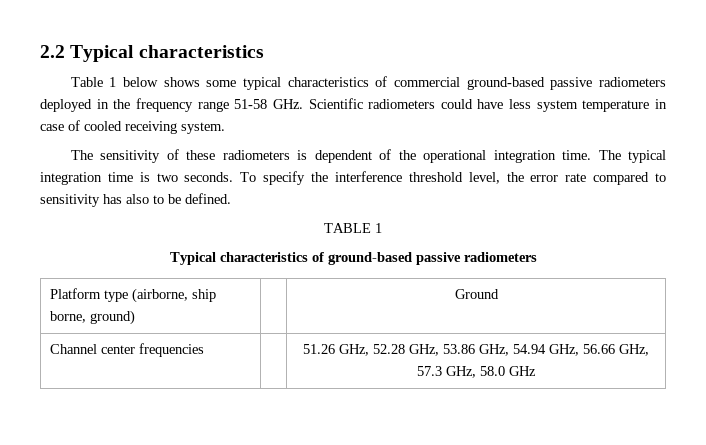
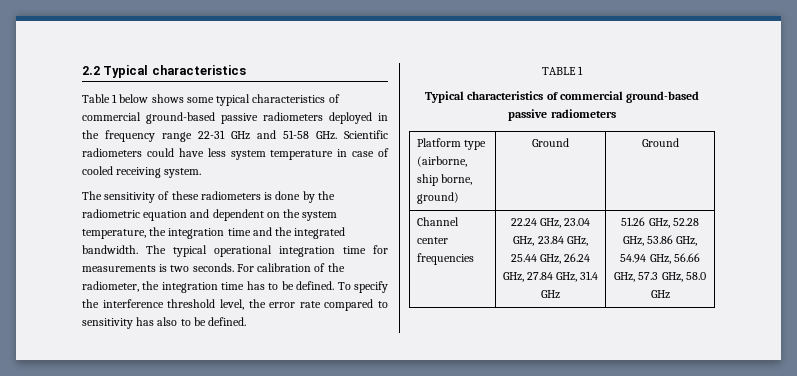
- Table 1 below shows some typical characteristics of commercial ground-based passive radiometers deployed in the frequency range 51-58 GHz. Scientific radiometers could have less system temperature in case of cooled receiving system.
+ Table 1 below shows some typical characteristics of commercial ground-based passive radiometers deployed in the frequency range 22-31 GHz and 51-58 GHz. Scientific radiometers could have less system temperature in case of cooled receiving system.
- The sensitivity of these radiometers is dependent of the operational integration time. The typical integration time is two seconds.
+ The sensitivity of these radiometers is done by the radiometric equation and dependent on the system temperature, the integration time and the integrated bandwidth. The typical operational integration time for measurements is two seconds. For calibration of the radiometer, the integration time has to be defined.
- Typical characteristics of ground-based passive radiometers
+ Typical characteristics of commercial ground-based passive radiometers
- Platform type (airborne, ship borne, ground) | | Ground
+ Platform type (airborne, ship borne, ground) | Ground | Ground
- Channel center frequencies | | 51.26 GHz, 52.28 GHz, 53.86 GHz, 54.94 GHz, 56.66 GHz, 57.3 GHz, 58.0 GHz
+ Channel center frequencies | 22.24 GHz, 23.04 GHz, 23.84 GHz, 25.44 GHz, 26.24 GHz, 27.84 GHz, 31.4 GHz | 51.26 GHz, 52.28 GHz, 53.86 GHz, 54.94 GHz, 56.66 GHz, 57.3 GHz, 58.0 GHz

